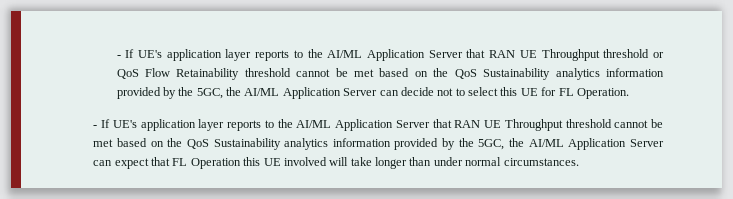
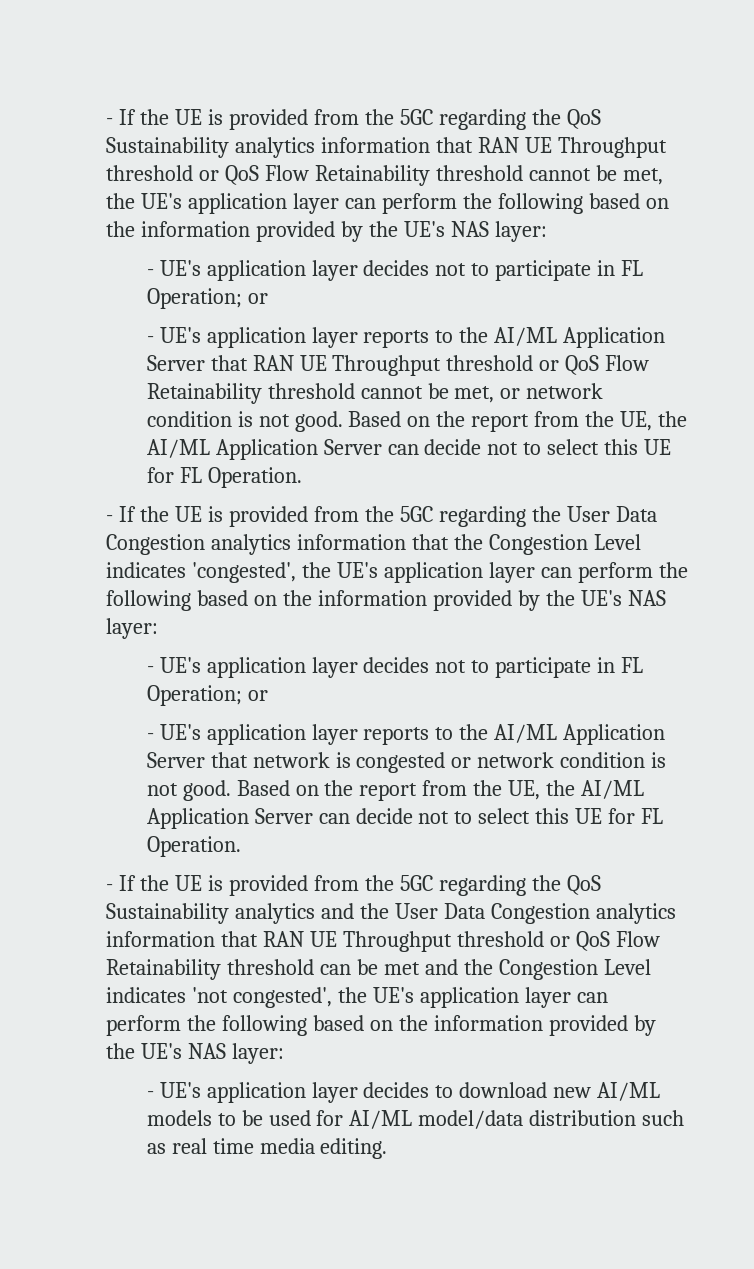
- - If UE's application layer reports to the AI/ML Application Server that RAN UE Throughput threshold or QoS Flow Retainability threshold cannot be met based on the QoS Sustainability analytics information provided by the 5GC, the AI/ML Application Server can decide not to select this UE for FL Operation.
+ - If the UE is provided from the 5GC regarding the QoS Sustainability analytics information that RAN UE Throughput threshold or QoS Flow Retainability threshold cannot be met, the UE's application layer can perform the following based on the information provided by the UE's NAS layer:
+ - UE's application layer decides not to participate in FL Operation; or
+ - UE's application layer reports to the AI/ML Application Server that RAN UE Throughput threshold or QoS Flow Retainability threshold cannot be met, or network condition is not good. Based on the report from the UE, the AI/ML Application Server can decide not to select this UE for FL Operation.
- - If UE's application layer reports to the AI/ML Application Server that RAN UE Throughput threshold cannot be met based on the QoS Sustainability analytics information provided by the 5GC, the AI/ML Application Server can expect that FL Operation this UE involved will take longer than under normal circumstances.
+ - If the UE is provided from the 5GC regarding the User Data Congestion analytics information that the Congestion Level indicates 'congested', the UE's application layer can perform the following based on the information provided by the UE's NAS layer:
+ - UE's application layer decides not to participate in FL Operation; or
+ - UE's application layer reports to the AI/ML Application Server that network is congested or network condition is not good. Based on the report from the UE, the AI/ML Application Server can decide not to select this UE for FL Operation.
+ - If the UE is provided from the 5GC regarding the QoS Sustainability analytics and the User Data Congestion analytics information that RAN UE Throughput threshold or QoS Flow Retainability threshold can be met and the Congestion Level indicates 'not congested', the UE's application layer can perform the following based on the information provided by the UE's NAS layer:
+ - UE's application layer decides to download new AI/ML models to be used for AI/ML model/data distribution such as real time media editing.

